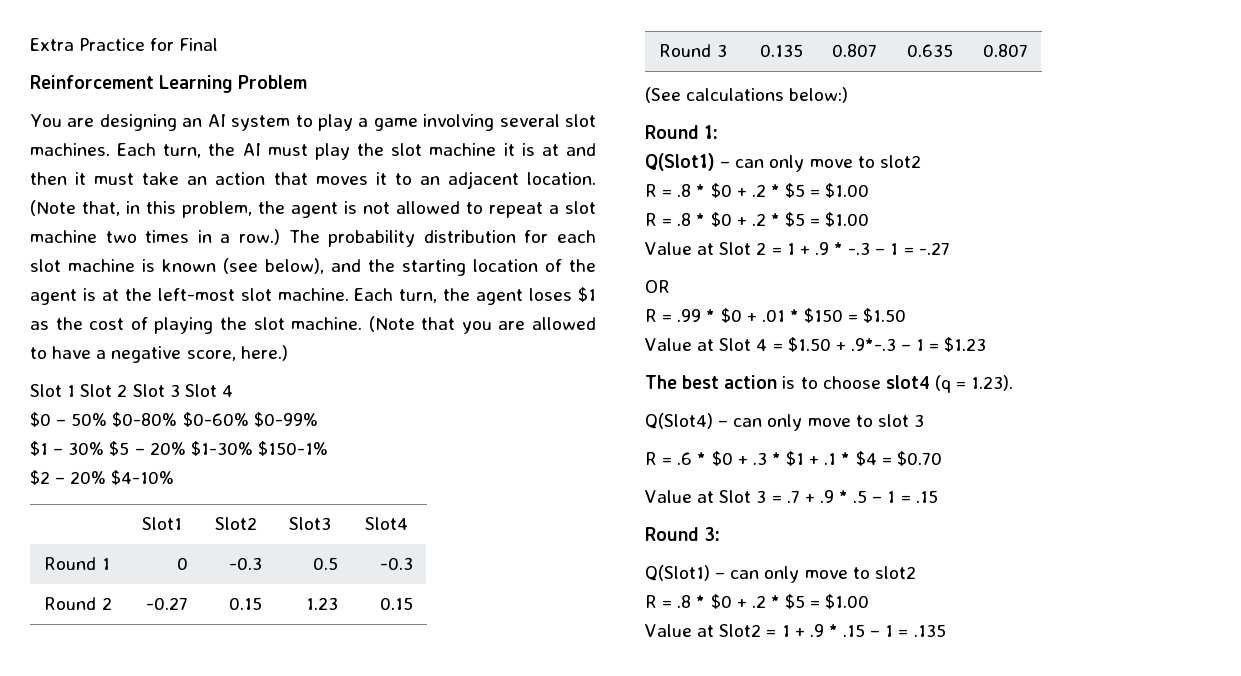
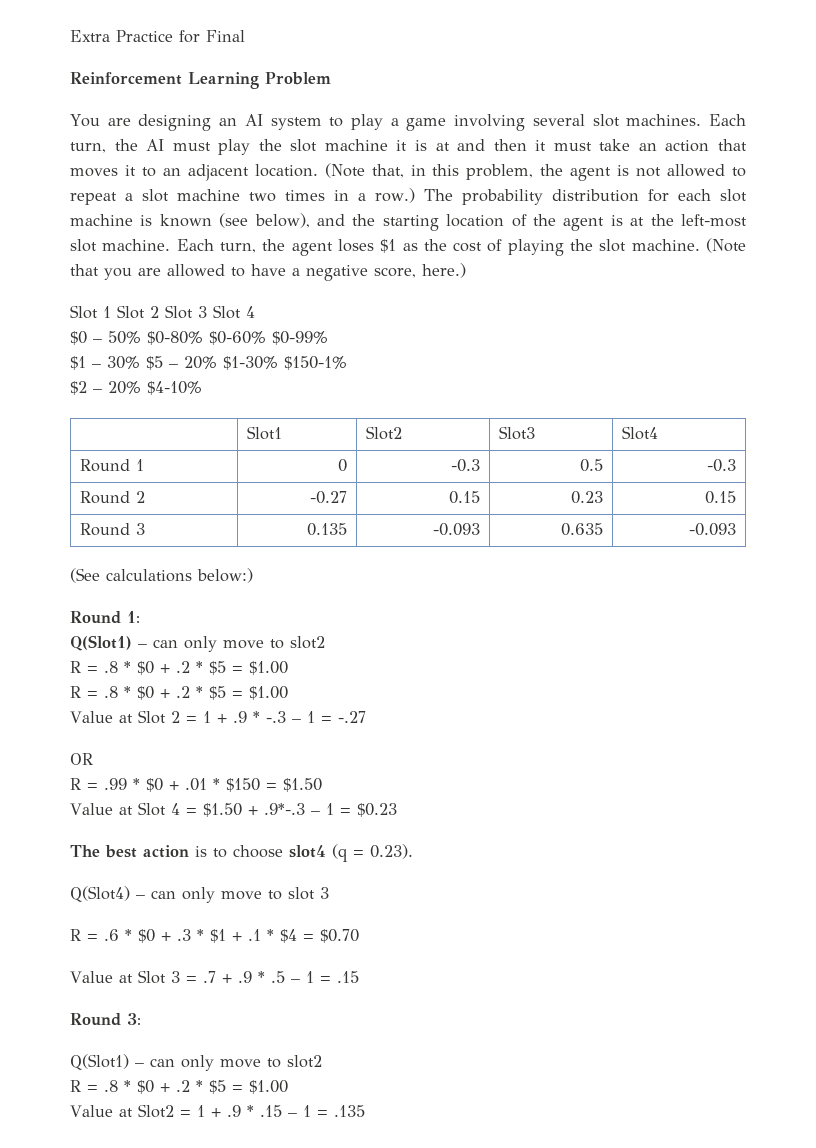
- Round 2 | -0.27 | 0.15 | 1.23 | 0.15
+ Round 2 | -0.27 | 0.15 | 0.23 | 0.15
- Round 3 | 0.135 | 0.807 | 0.635 | 0.807
+ Round 3 | 0.135 | -0.093 | 0.635 | -0.093
- Value at Slot 4 = $1.50 + .9*-.3 – 1 = $1.23
+ Value at Slot 4 = $1.50 + .9*-.3 – 1 = $0.23
- The best action is to choose slot4 (q = 1.23).
+ The best action is to choose slot4 (q = 0.23).

